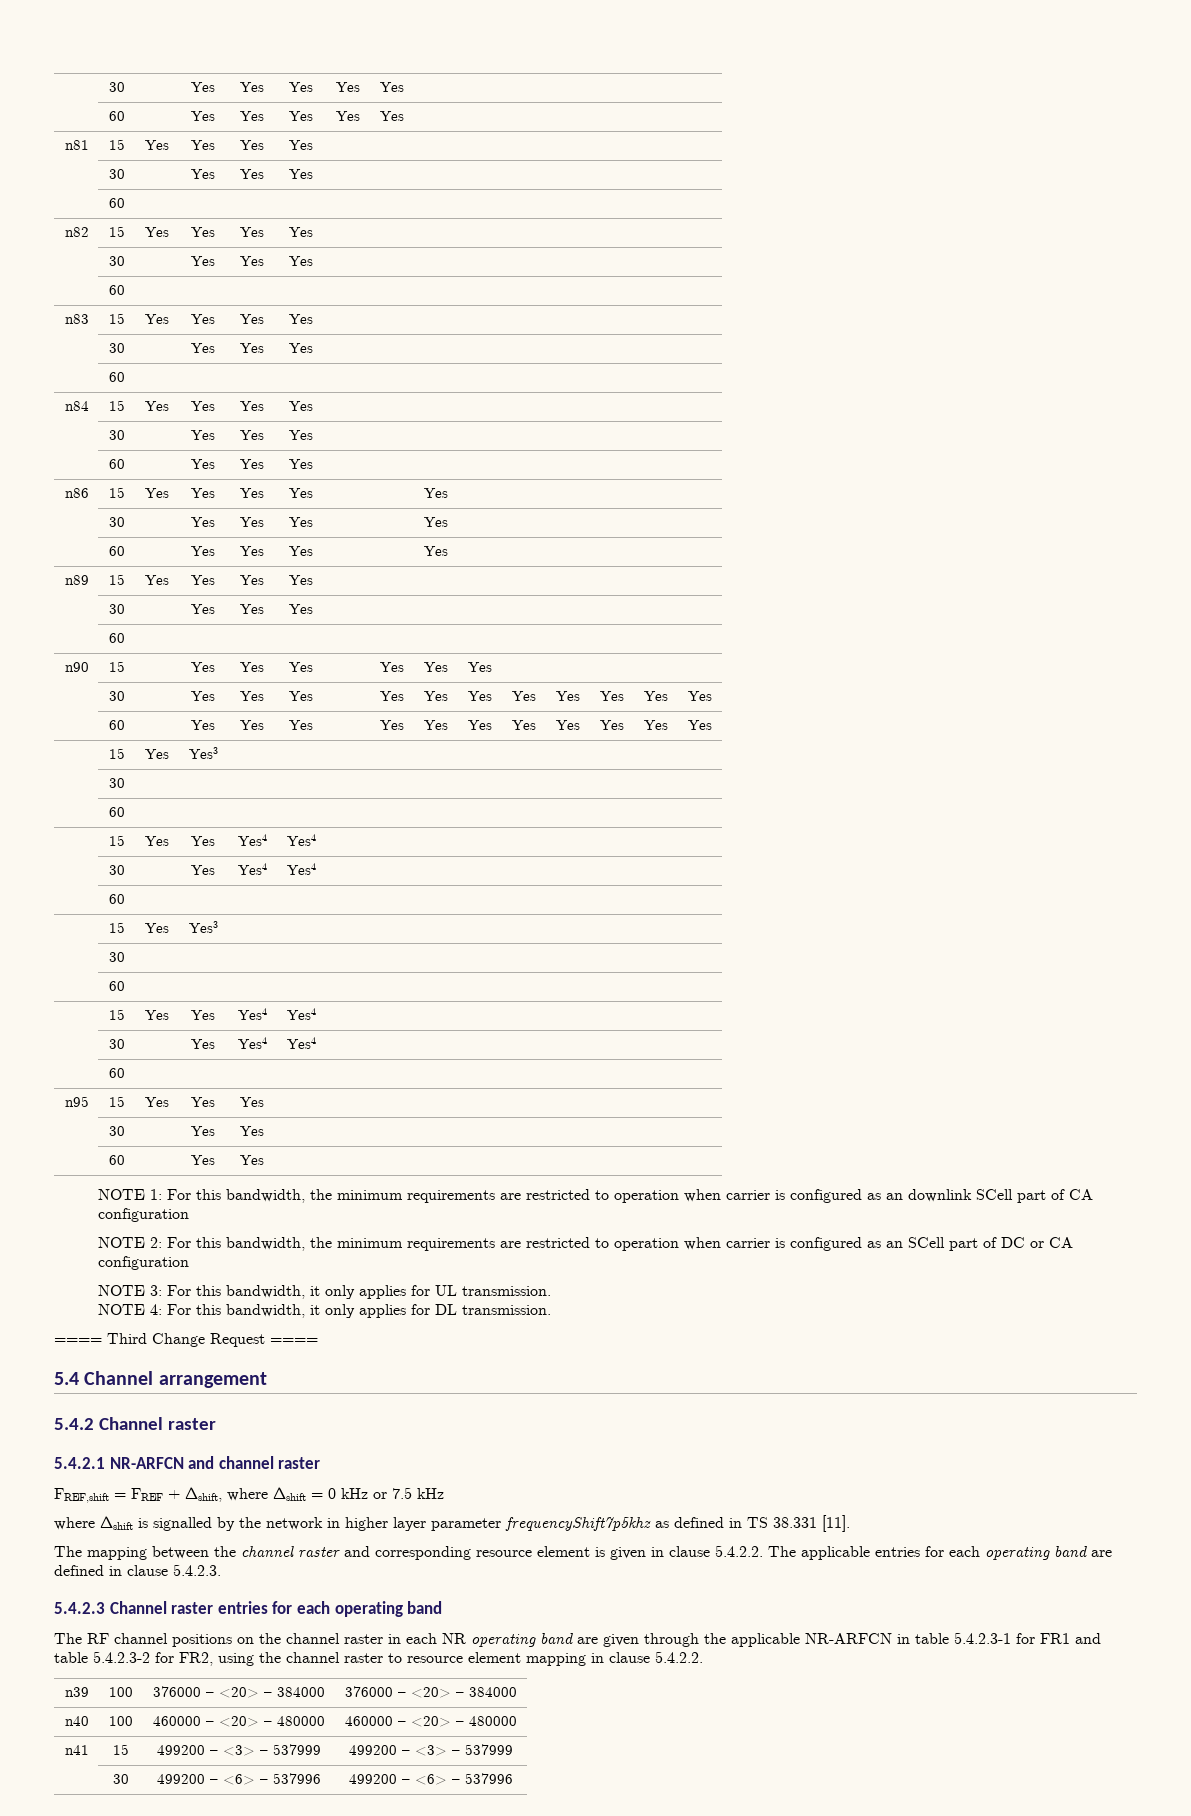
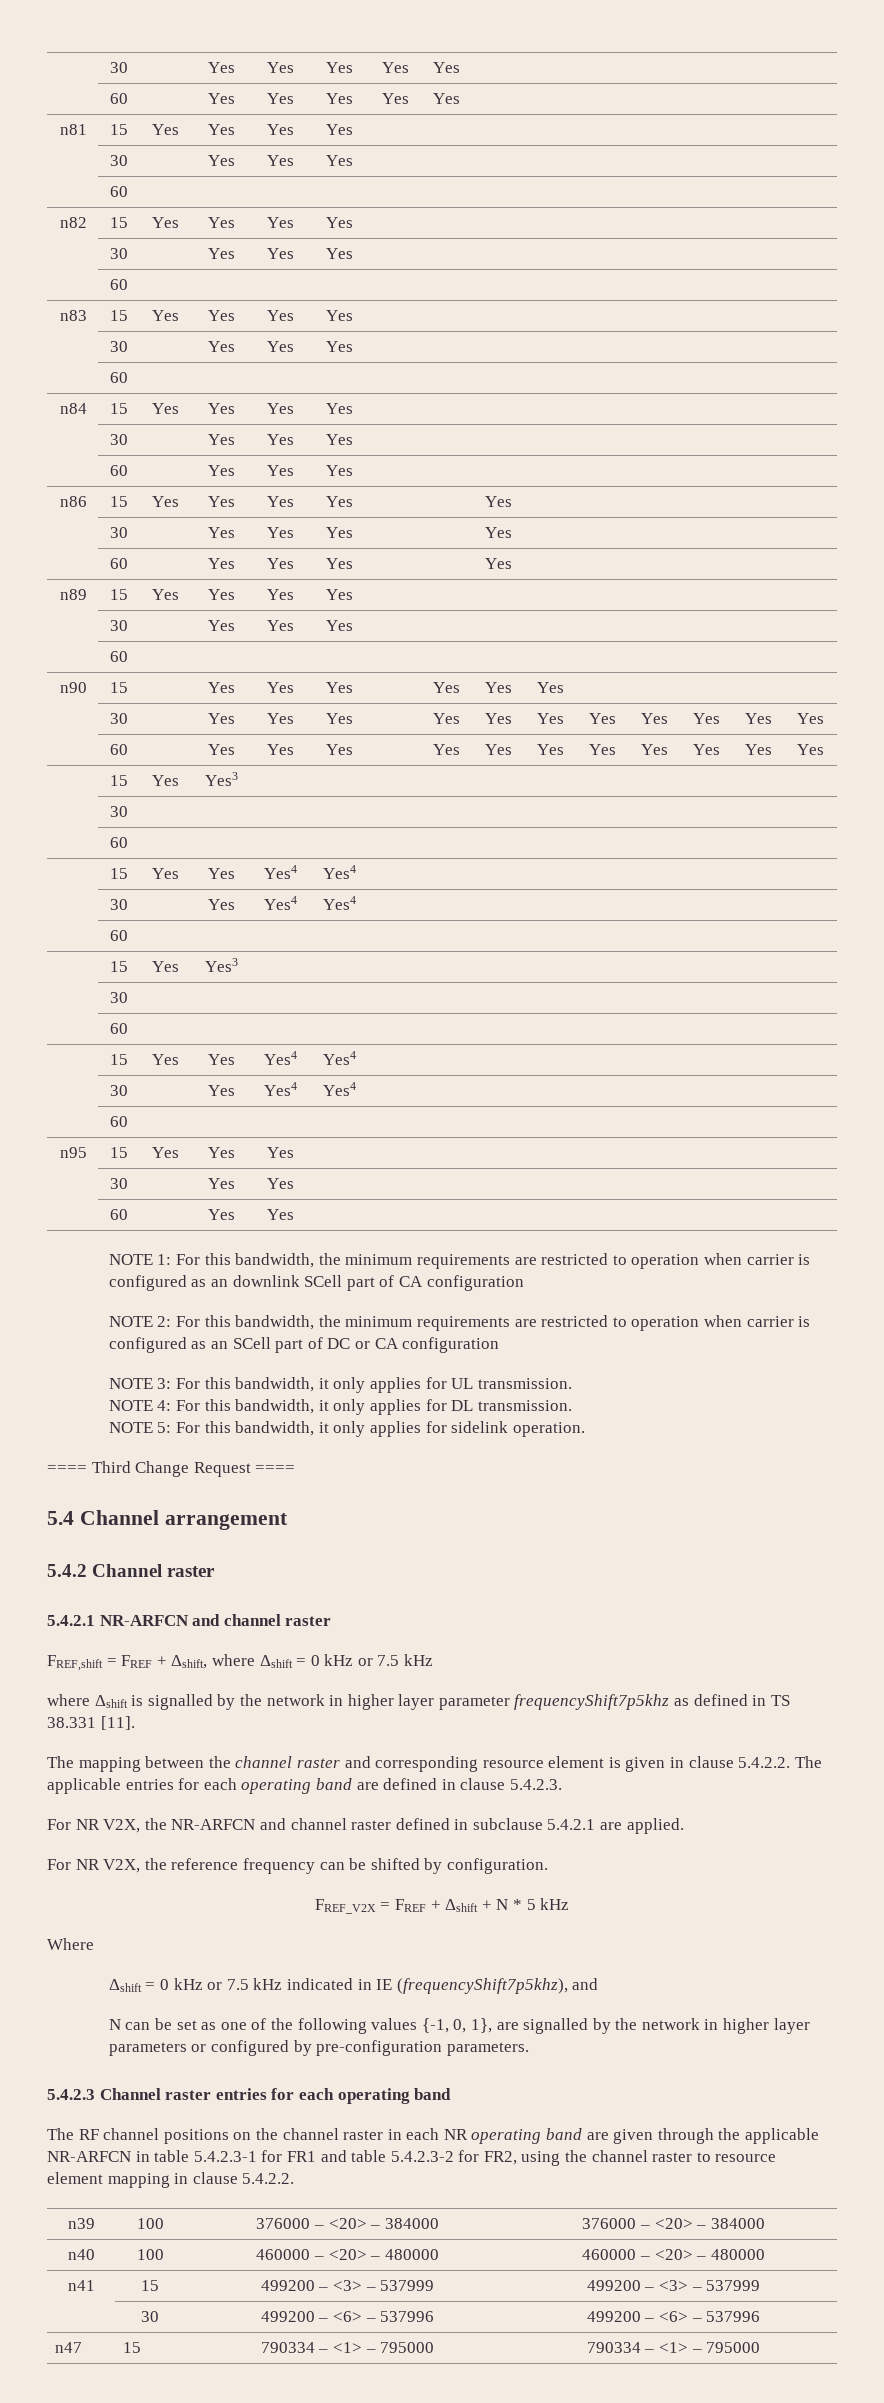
+ NOTE 5: For this bandwidth, it only applies for sidelink operation.
+ For NR V2X, the NR-ARFCN and channel raster defined in subclause 5.4.2.1 are applied.
+ For NR V2X, the reference frequency can be shifted by configuration.
+ FREF_V2X = FREF + Δshift + N * 5 kHz
+ Where
+ Δshift = 0 kHz or 7.5 kHz indicated in IE (frequencyShift7p5khz), and
+ N can be set as one of the following values {-1, 0, 1}, are signalled by the network in higher layer parameters or configured by pre-configuration parameters.
+ n47 | 15 | 790334 – <1> – 795000 | 790334 – <1> – 795000

